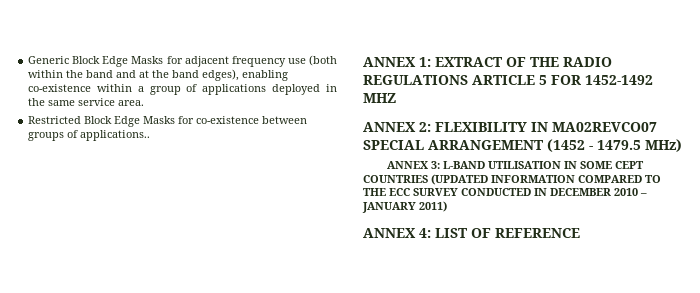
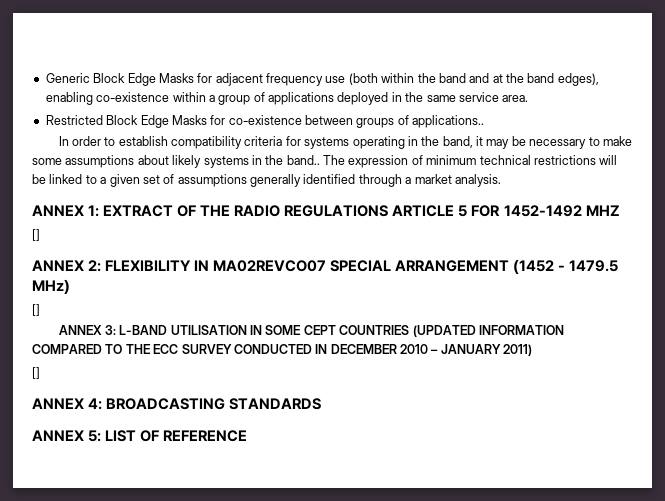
+ In order to establish compatibility criteria for systems operating in the band, it may be necessary to make some assumptions about likely systems in the band.. The expression of minimum technical restrictions will be linked to a given set of assumptions generally identified through a market analysis.
  ANNEX 1: EXTRACT OF THE RADIO REGULATIONS ARTICLE 5 FOR 1452-1492 MHZ
+ []
  ANNEX 2: FLEXIBILITY IN MA02REVCO07 SPECIAL ARRANGEMENT (1452 - 1479.5 MHz)
+ []
  ANNEX 3: L-BAND UTILISATION IN SOME CEPT COUNTRIES (UPDATED INFORMATION COMPARED TO THE ECC SURVEY CONDUCTED IN DECEMBER 2010 – JANUARY 2011)
- ANNEX 4: LIST OF REFERENCE
+ []
+ ANNEX 4: BROADCASTING STANDARDS
+ ANNEX 5: LIST OF REFERENCE

